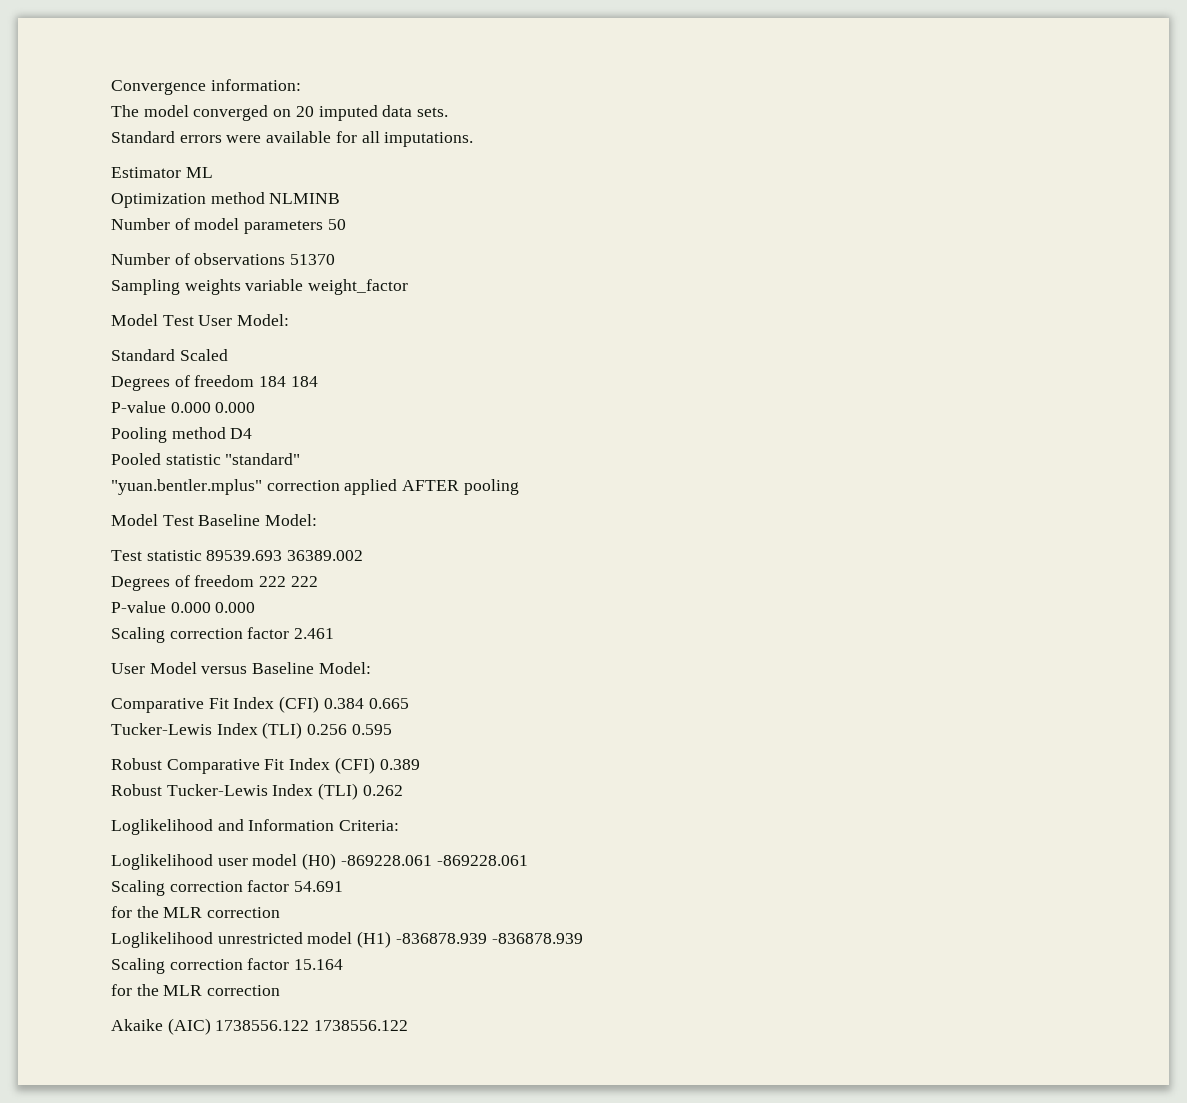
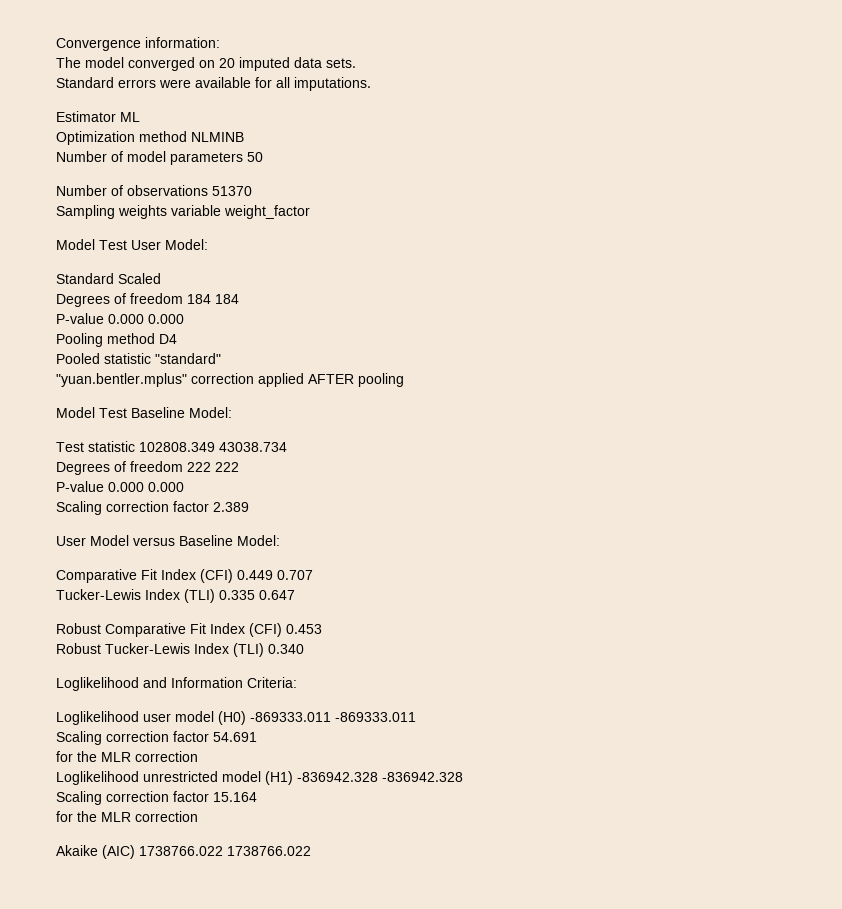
- Test statistic 89539.693 36389.002
+ Test statistic 102808.349 43038.734
- Scaling correction factor 2.461
+ Scaling correction factor 2.389
- Comparative Fit Index (CFI) 0.384 0.665
- Tucker-Lewis Index (TLI) 0.256 0.595
+ Comparative Fit Index (CFI) 0.449 0.707
+ Tucker-Lewis Index (TLI) 0.335 0.647
- Robust Comparative Fit Index (CFI) 0.389
+ Robust Comparative Fit Index (CFI) 0.453
- Robust Tucker-Lewis Index (TLI) 0.262
+ Robust Tucker-Lewis Index (TLI) 0.340
- Loglikelihood user model (H0) -869228.061 -869228.061
+ Loglikelihood user model (H0) -869333.011 -869333.011
- Loglikelihood unrestricted model (H1) -836878.939 -836878.939
+ Loglikelihood unrestricted model (H1) -836942.328 -836942.328
- Akaike (AIC) 1738556.122 1738556.122
+ Akaike (AIC) 1738766.022 1738766.022

